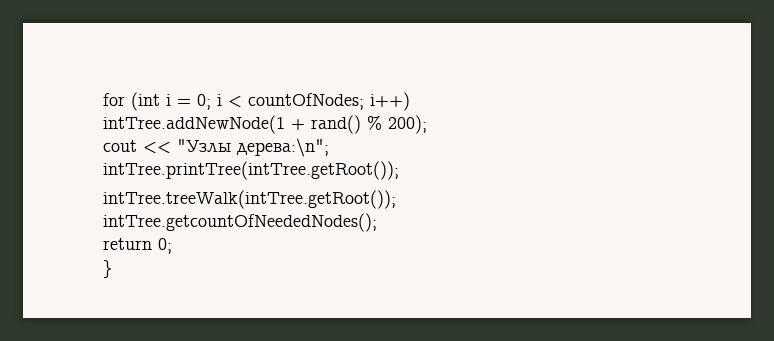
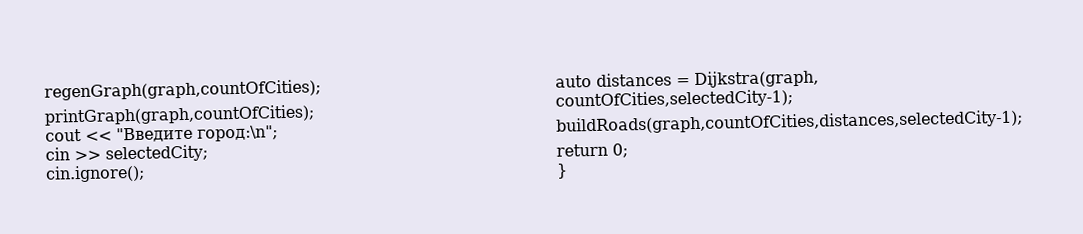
- for (int i = 0; i < countOfNodes; i++)
- intTree.addNewNode(1 + rand() % 200);
- cout << "Узлы дерева:\n";
- intTree.printTree(intTree.getRoot());
- intTree.treeWalk(intTree.getRoot());
- intTree.getcountOfNeededNodes();
+ regenGraph(graph,countOfCities);
+ printGraph(graph,countOfCities);
+ cout << "Введите город:\n";
+ cin >> selectedCity;
+ cin.ignore();
+ auto distances = Dijkstra(graph, countOfCities,selectedCity-1);
+ buildRoads(graph,countOfCities,distances,selectedCity-1);

